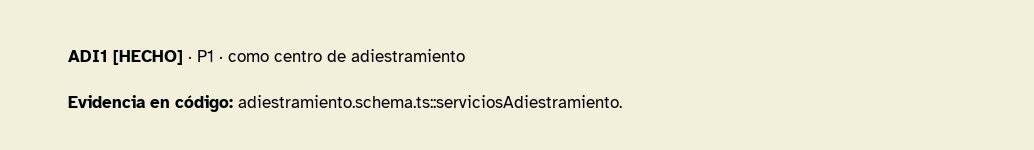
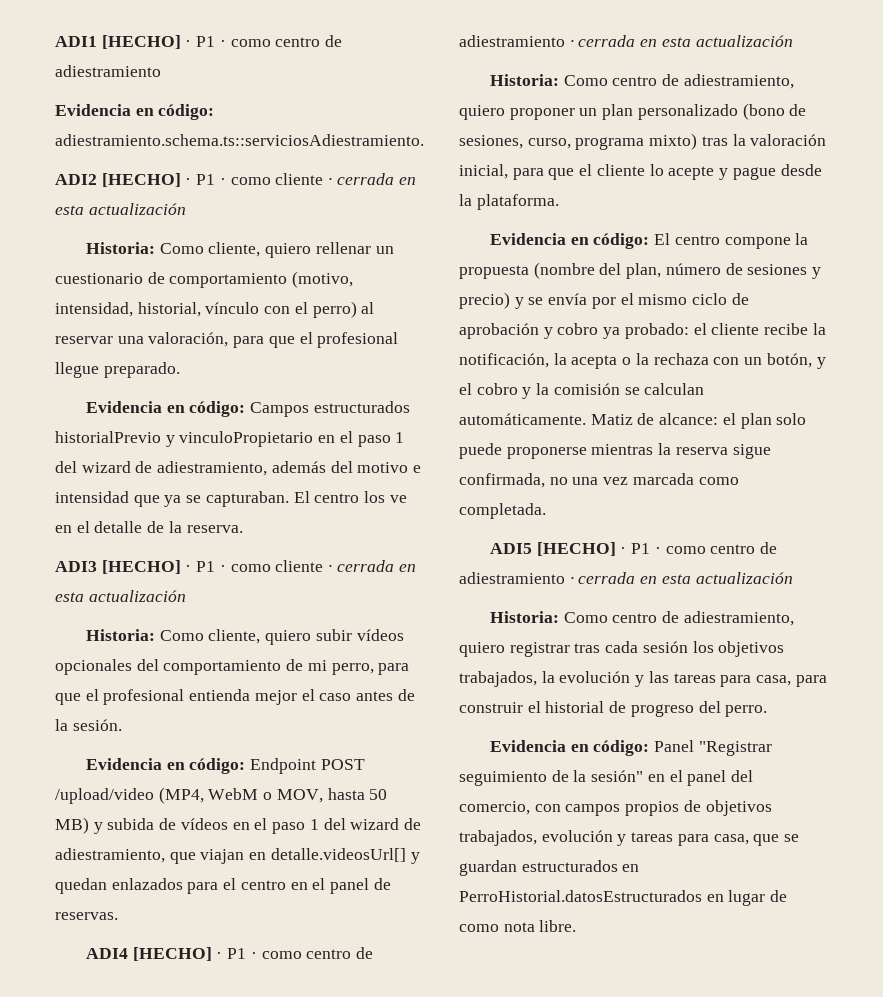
+ ADI2 [HECHO] · P1 · como cliente · cerrada en esta actualización
+ Historia: Como cliente, quiero rellenar un cuestionario de comportamiento (motivo, intensidad, historial, vínculo con el perro) al reservar una valoración, para que el profesional llegue preparado.
+ Evidencia en código: Campos estructurados historialPrevio y vinculoPropietario en el paso 1 del wizard de adiestramiento, además del motivo e intensidad que ya se capturaban. El centro los ve en el detalle de la reserva.
+ ADI3 [HECHO] · P1 · como cliente · cerrada en esta actualización
+ Historia: Como cliente, quiero subir vídeos opcionales del comportamiento de mi perro, para que el profesional entienda mejor el caso antes de la sesión.
+ Evidencia en código: Endpoint POST /upload/video (MP4, WebM o MOV, hasta 50 MB) y subida de vídeos en el paso 1 del wizard de adiestramiento, que viajan en detalle.videosUrl[] y quedan enlazados para el centro en el panel de reservas.
+ ADI4 [HECHO] · P1 · como centro de adiestramiento · cerrada en esta actualización
+ Historia: Como centro de adiestramiento, quiero proponer un plan personalizado (bono de sesiones, curso, programa mixto) tras la valoración inicial, para que el cliente lo acepte y pague desde la plataforma.
+ Evidencia en código: El centro compone la propuesta (nombre del plan, número de sesiones y precio) y se envía por el mismo ciclo de aprobación y cobro ya probado: el cliente recibe la notificación, la acepta o la rechaza con un botón, y el cobro y la comisión se calculan automáticamente. Matiz de alcance: el plan solo puede proponerse mientras la reserva sigue confirmada, no una vez marcada como completada.
+ ADI5 [HECHO] · P1 · como centro de adiestramiento · cerrada en esta actualización
+ Historia: Como centro de adiestramiento, quiero registrar tras cada sesión los objetivos trabajados, la evolución y las tareas para casa, para construir el historial de progreso del perro.
+ Evidencia en código: Panel "Registrar seguimiento de la sesión" en el panel del comercio, con campos propios de objetivos trabajados, evolución y tareas para casa, que se guardan estructurados en PerroHistorial.datosEstructurados en lugar de como nota libre.

